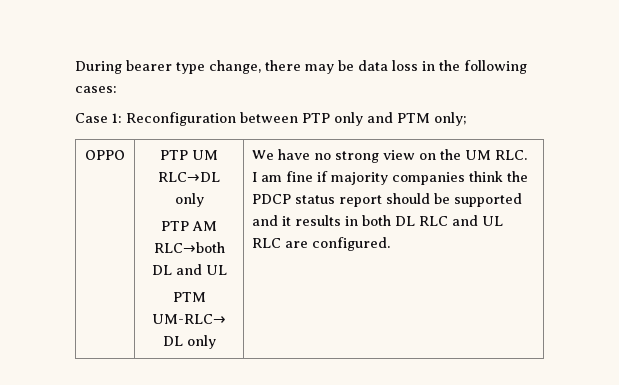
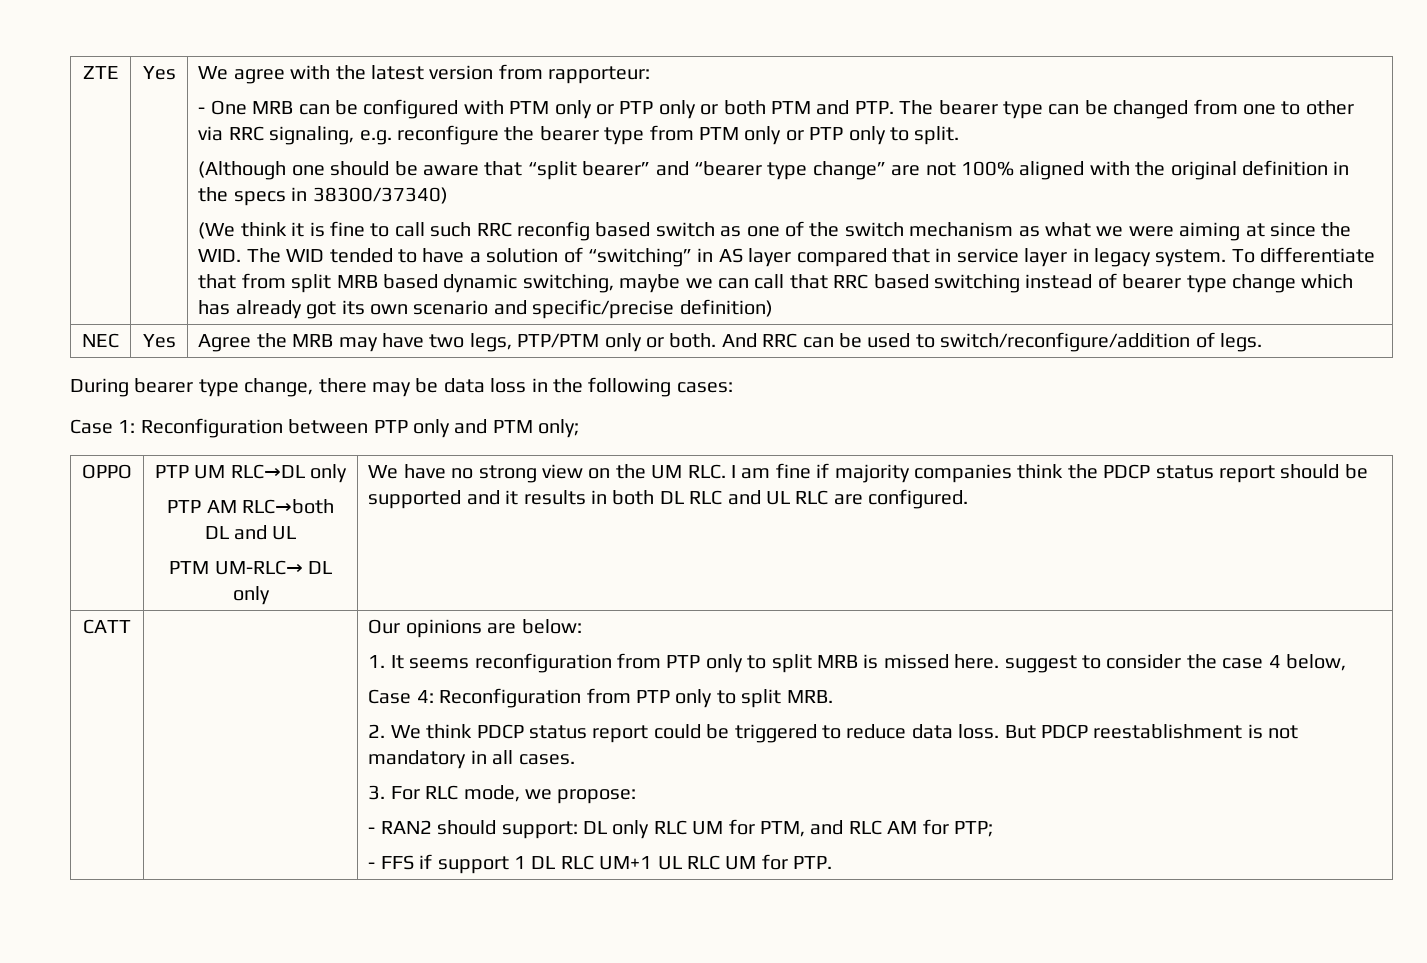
+ ZTE | Yes | We agree with the latest version from rapporteur:
+ - One MRB can be configured with PTM only or PTP only or both PTM and PTP. The bearer type can be changed from one to other via RRC signaling, e.g. reconfigure the bearer type from PTM only or PTP only to split.
+ (Although one should be aware that “split bearer” and “bearer type change” are not 100% aligned with the original definition in the specs in 38300/37340)
+ (We think it is fine to call such RRC reconfig based switch as one of the switch mechanism as what we were aiming at since the WID. The WID tended to have a solution of “switching” in AS layer compared that in service layer in legacy system. To differentiate that from split MRB based dynamic switching, maybe we can call that RRC based switching instead of bearer type change which has already got its own scenario and specific/precise definition)
+ NEC | Yes | Agree the MRB may have two legs, PTP/PTM only or both. And RRC can be used to switch/reconfigure/addition of legs.
+ CATT | | Our opinions are below:
+ 1. It seems reconfiguration from PTP only to split MRB is missed here. suggest to consider the case 4 below,
+ Case 4: Reconfiguration from PTP only to split MRB.
+ 2. We think PDCP status report could be triggered to reduce data loss. But PDCP reestablishment is not mandatory in all cases.
+ 3. For RLC mode, we propose:
+ - RAN2 should support: DL only RLC UM for PTM, and RLC AM for PTP;
+ - FFS if support 1 DL RLC UM+1 UL RLC UM for PTP.

